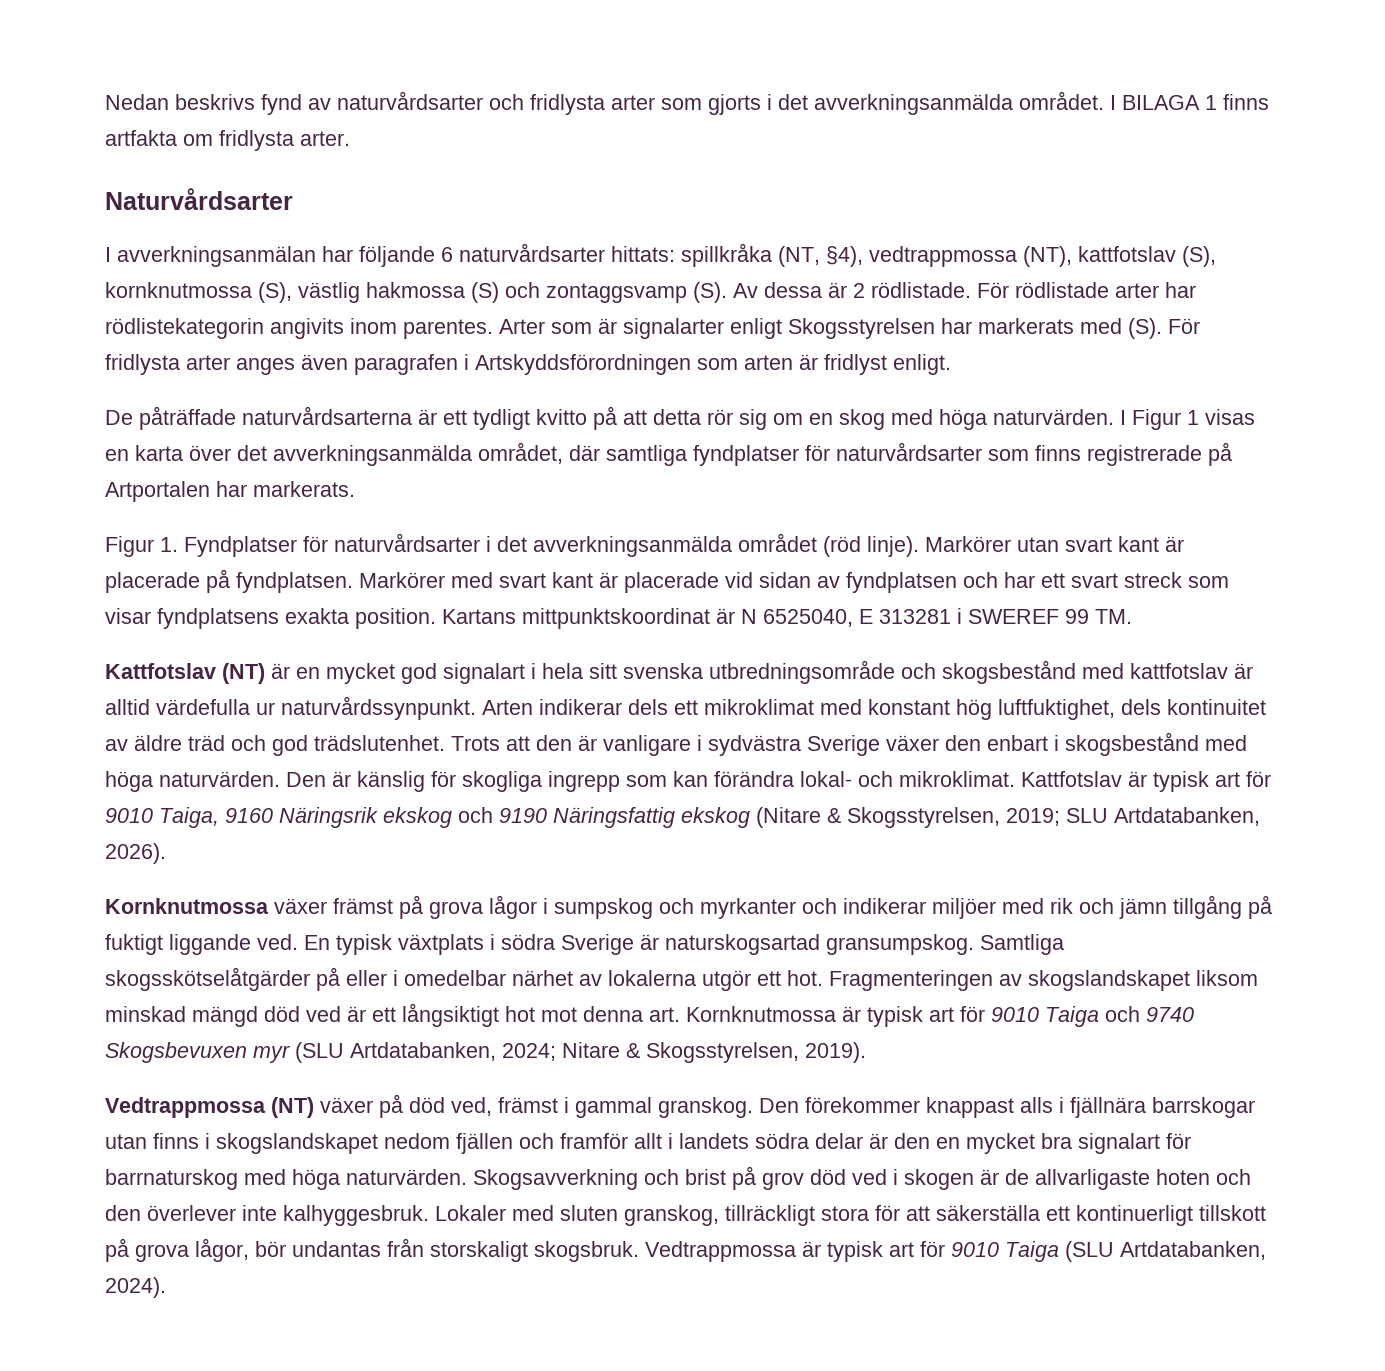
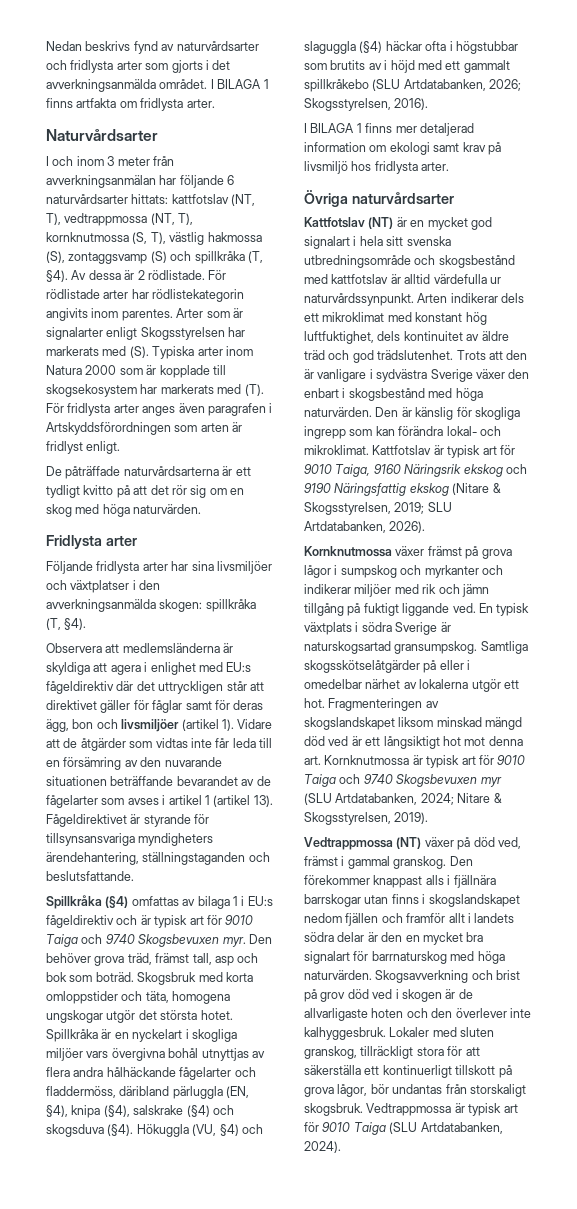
- I avverkningsanmälan har följande 6 naturvårdsarter hittats: spillkråka (NT, §4), vedtrappmossa (NT), kattfotslav (S), kornknutmossa (S), västlig hakmossa (S) och zontaggsvamp (S). Av dessa är 2 rödlistade.
+ I och inom 3 meter från avverkningsanmälan har följande 6 naturvårdsarter hittats: kattfotslav (NT, T), vedtrappmossa (NT, T), kornknutmossa (S, T), västlig hakmossa (S), zontaggsvamp (S) och spillkråka (T, §4). Av dessa är 2 rödlistade.
- Arter som är signalarter enligt Skogsstyrelsen har markerats med (S). För fridlysta arter anges även paragrafen i Artskyddsförordningen som arten är fridlyst enligt.
+ Arter som är signalarter enligt Skogsstyrelsen har markerats med (S). Typiska arter inom Natura 2000 som är kopplade till skogsekosystem har markerats med (T). För fridlysta arter anges även paragrafen i Artskyddsförordningen som arten är fridlyst enligt.
- De påträffade naturvårdsarterna är ett tydligt kvitto på att detta rör sig om en skog med höga naturvärden. I Figur 1 visas en karta över det avverkningsanmälda området, där samtliga fyndplatser för naturvårdsarter som finns registrerade på Artportalen har markerats.
- Figur 1. Fyndplatser för naturvårdsarter i det avverkningsanmälda området (röd linje). Markörer utan svart kant är placerade på fyndplatsen. Markörer med svart kant är placerade vid sidan av fyndplatsen och har ett svart streck som visar fyndplatsens exakta position. Kartans mittpunktskoordinat är N 6525040, E 313281 i SWEREF 99 TM.
+ De påträffade naturvårdsarterna är ett tydligt kvitto på att det rör sig om en skog med höga naturvärden.
+ Fridlysta arter
+ Följande fridlysta arter har sina livsmiljöer och växtplatser i den avverkningsanmälda skogen: spillkråka (T, §4).
+ Observera att medlemsländerna är skyldiga att agera i enlighet med EU:s fågeldirektiv där det uttryckligen står att direktivet gäller för fåglar samt för deras ägg, bon och livsmiljöer (artikel 1). Vidare att de åtgärder som vidtas inte får leda till en försämring av den nuvarande situationen beträffande bevarandet av de fågelarter som avses i artikel 1 (artikel 13). Fågeldirektivet är styrande för tillsynsansvariga myndigheters ärendehantering, ställningstaganden och beslutsfattande.
+ Spillkråka (§4) omfattas av bilaga 1 i EU:s fågeldirektiv och är typisk art för 9010 Taiga och 9740 Skogsbevuxen myr. Den behöver grova träd, främst tall, asp och bok som boträd. Skogsbruk med korta omloppstider och täta, homogena ungskogar utgör det största hotet. Spillkråka är en nyckelart i skogliga miljöer vars övergivna bohål utnyttjas av flera andra hålhäckande fågelarter och fladdermöss, däribland pärluggla (EN, §4), knipa (§4), salskrake (§4) och skogsduva (§4). Hökuggla (VU, §4) och slaguggla (§4) häckar ofta i högstubbar som brutits av i höjd med ett gammalt spillkråkebo (SLU Artdatabanken, 2026; Skogsstyrelsen, 2016).
+ I BILAGA 1 finns mer detaljerad information om ekologi samt krav på livsmiljö hos fridlysta arter.
+ Övriga naturvårdsarter

